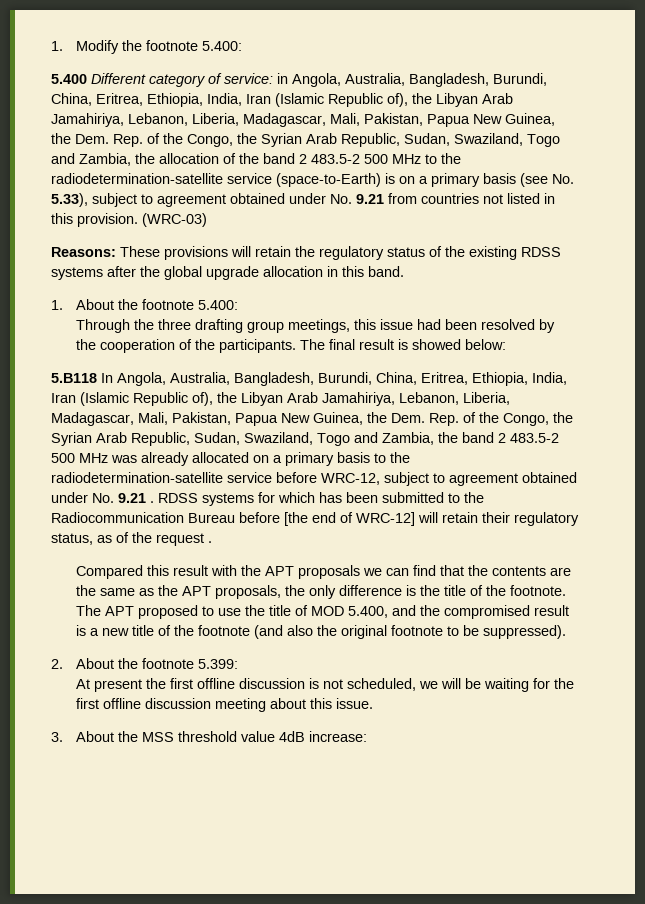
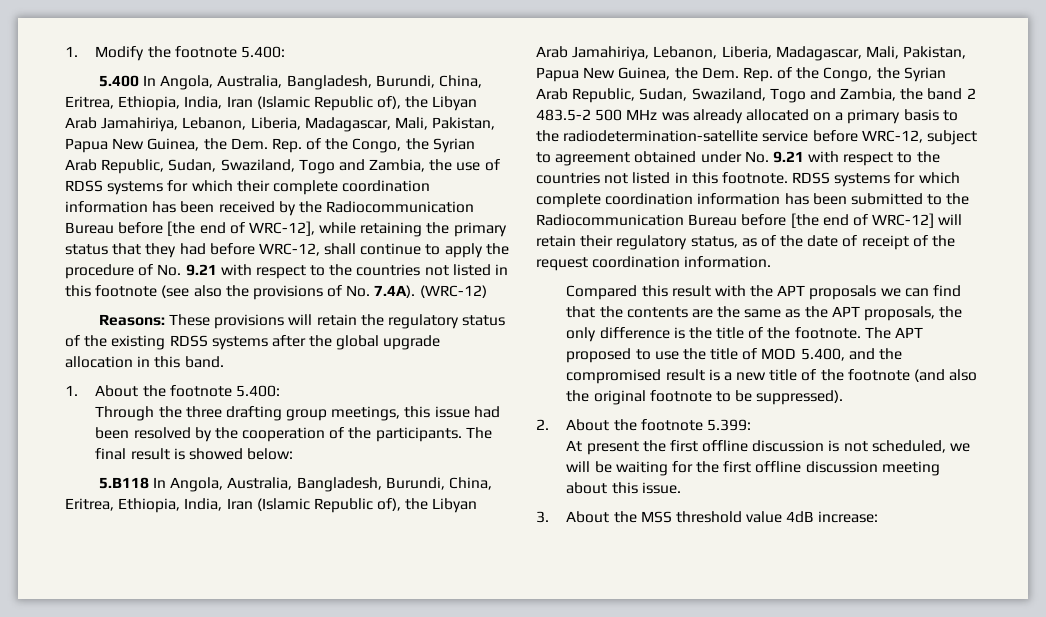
- 5.400 Different category of service: in Angola, Australia, Bangladesh, Burundi, China, Eritrea, Ethiopia, India, Iran (Islamic Republic of), the Libyan Arab Jamahiriya, Lebanon, Liberia, Madagascar, Mali, Pakistan, Papua New Guinea, the Dem. Rep. of the Congo, the Syrian Arab Republic, Sudan, Swaziland, Togo and Zambia, the allocation of the band 2 483.5-2 500 MHz to the radiodetermination-satellite service (space-to-Earth) is on a primary basis (see No. 5.33), subject to agreement obtained under No. 9.21 from countries not listed in this provision. (WRC-03)
+ 5.400 In Angola, Australia, Bangladesh, Burundi, China, Eritrea, Ethiopia, India, Iran (Islamic Republic of), the Libyan Arab Jamahiriya, Lebanon, Liberia, Madagascar, Mali, Pakistan, Papua New Guinea, the Dem. Rep. of the Congo, the Syrian Arab Republic, Sudan, Swaziland, Togo and Zambia, the use of RDSS systems for which their complete coordination information has been received by the Radiocommunication Bureau before [the end of WRC-12], while retaining the primary status that they had before WRC-12, shall continue to apply the procedure of No. 9.21 with respect to the countries not listed in this footnote (see also the provisions of No. 7.4A). (WRC-12)
- 5.B118 In Angola, Australia, Bangladesh, Burundi, China, Eritrea, Ethiopia, India, Iran (Islamic Republic of), the Libyan Arab Jamahiriya, Lebanon, Liberia, Madagascar, Mali, Pakistan, Papua New Guinea, the Dem. Rep. of the Congo, the Syrian Arab Republic, Sudan, Swaziland, Togo and Zambia, the band 2 483.5-2 500 MHz was already allocated on a primary basis to the radiodetermination-satellite service before WRC-12, subject to agreement obtained under No. 9.21 . RDSS systems for which has been submitted to the Radiocommunication Bureau before [the end of WRC-12] will retain their regulatory status, as of the request .
+ 5.B118 In Angola, Australia, Bangladesh, Burundi, China, Eritrea, Ethiopia, India, Iran (Islamic Republic of), the Libyan Arab Jamahiriya, Lebanon, Liberia, Madagascar, Mali, Pakistan, Papua New Guinea, the Dem. Rep. of the Congo, the Syrian Arab Republic, Sudan, Swaziland, Togo and Zambia, the band 2 483.5-2 500 MHz was already allocated on a primary basis to the radiodetermination-satellite service before WRC-12, subject to agreement obtained under No. 9.21 with respect to the countries not listed in this footnote. RDSS systems for which complete coordination information has been submitted to the Radiocommunication Bureau before [the end of WRC-12] will retain their regulatory status, as of the date of receipt of the request coordination information.

